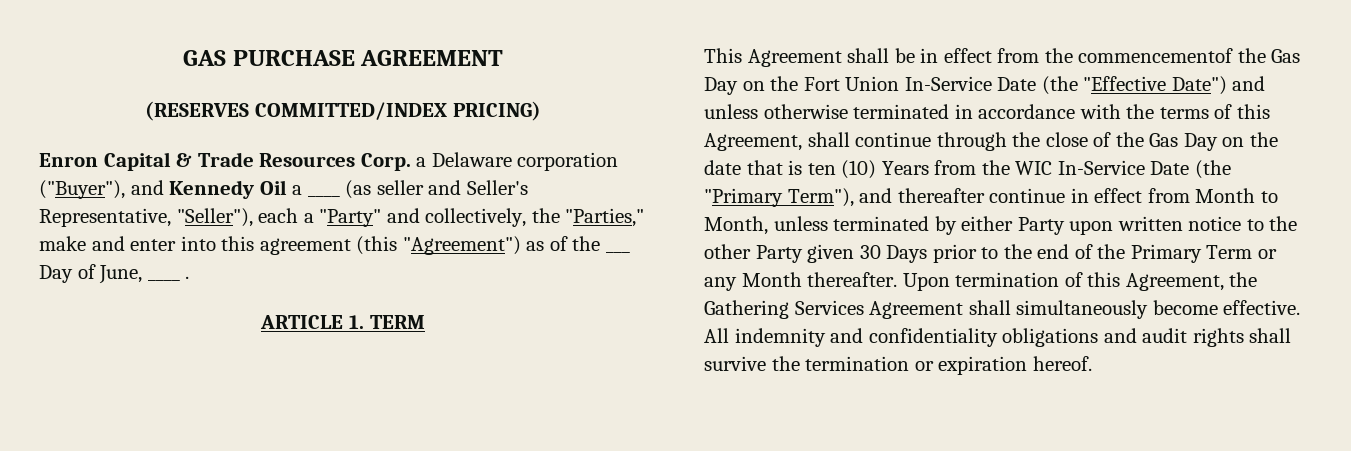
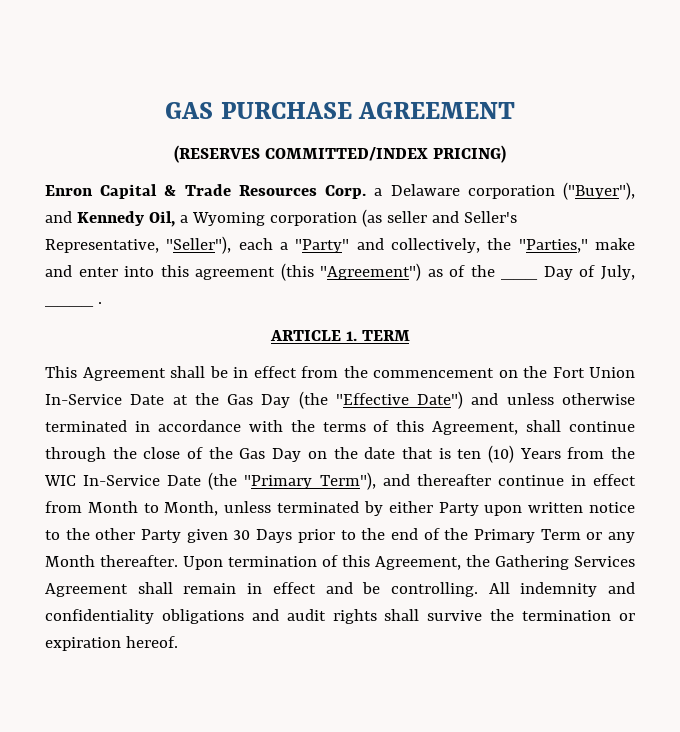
- Enron Capital & Trade Resources Corp. a Delaware corporation ("Buyer"), and Kennedy Oil a ____ (as seller and Seller's Representative, "Seller"), each a "Party" and collectively, the "Parties," make and enter into this agreement (this "Agreement") as of the ___ Day of June, ____ .
+ Enron Capital & Trade Resources Corp. a Delaware corporation ("Buyer"), and Kennedy Oil, a Wyoming corporation (as seller and Seller's Representative, "Seller"), each a "Party" and collectively, the "Parties," make and enter into this agreement (this "Agreement") as of the ___ Day of July, ____ .
- This Agreement shall be in effect from the commencementof the Gas Day on the Fort Union In-Service Date (the "Effective Date") and unless otherwise terminated in accordance with the terms of this Agreement, shall continue through the close of the Gas Day on the date that is ten (10) Years from the WIC In-Service Date (the "Primary Term"), and thereafter continue in effect from Month to Month, unless terminated by either Party upon written notice to the other Party given 30 Days prior to the end of the Primary Term or any Month thereafter.
+ This Agreement shall be in effect from the commencement on the Fort Union In-Service Date at the Gas Day (the "Effective Date") and unless otherwise terminated in accordance with the terms of this Agreement, shall continue through the close of the Gas Day on the date that is ten (10) Years from the WIC In-Service Date (the "Primary Term"), and thereafter continue in effect from Month to Month, unless terminated by either Party upon written notice to the other Party given 30 Days prior to the end of the Primary Term or any Month thereafter.
- Upon termination of this Agreement, the Gathering Services Agreement shall simultaneously become effective.
+ Upon termination of this Agreement, the Gathering Services Agreement shall remain in effect and be controlling.

